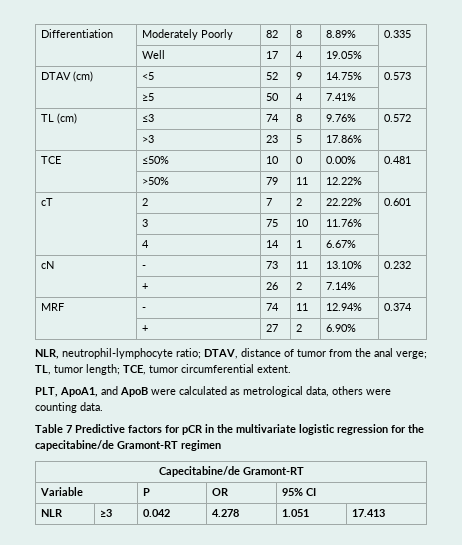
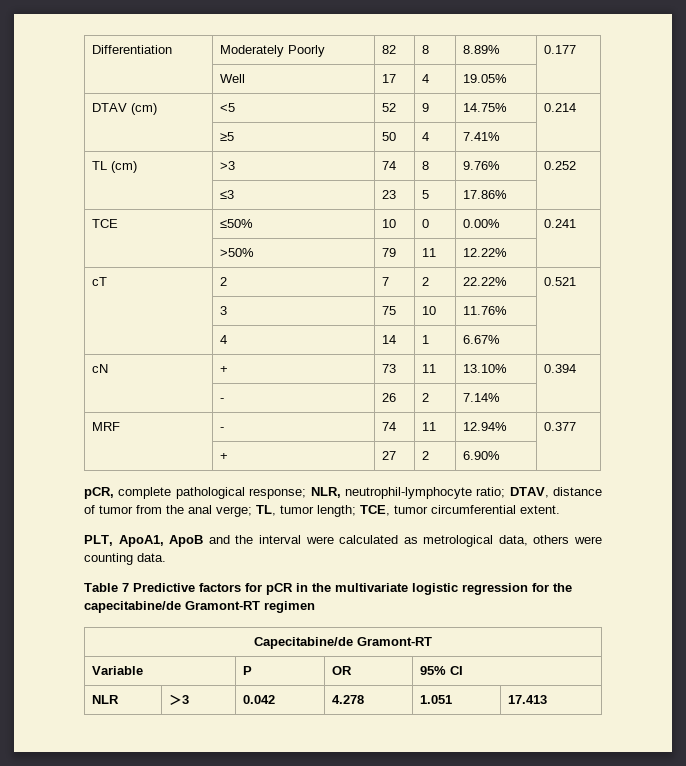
- Differentiation | Moderately Poorly | 82 | 8 | 8.89% | 0.335
+ Differentiation | Moderately Poorly | 82 | 8 | 8.89% | 0.177
- DTAV (cm) | <5 | 52 | 9 | 14.75% | 0.573
+ DTAV (cm) | <5 | 52 | 9 | 14.75% | 0.214
- TL (cm) | ≤3 | 74 | 8 | 9.76% | 0.572
- | >3 | 23 | 5 | 17.86% |
+ TL (cm) | >3 | 74 | 8 | 9.76% | 0.252
+ | ≤3 | 23 | 5 | 17.86% |
- TCE | ≤50% | 10 | 0 | 0.00% | 0.481
+ TCE | ≤50% | 10 | 0 | 0.00% | 0.241
- cT | 2 | 7 | 2 | 22.22% | 0.601
+ cT | 2 | 7 | 2 | 22.22% | 0.521
- cN | - | 73 | 11 | 13.10% | 0.232
- | + | 26 | 2 | 7.14% |
+ cN | + | 73 | 11 | 13.10% | 0.394
+ | - | 26 | 2 | 7.14% |
- MRF | - | 74 | 11 | 12.94% | 0.374
+ MRF | - | 74 | 11 | 12.94% | 0.377
- NLR, neutrophil-lymphocyte ratio; DTAV, distance of tumor from the anal verge; TL, tumor length; TCE, tumor circumferential extent.
+ pCR, complete pathological response; NLR, neutrophil-lymphocyte ratio; DTAV, distance of tumor from the anal verge; TL, tumor length; TCE, tumor circumferential extent.
- PLT, ApoA1, and ApoB were calculated as metrological data, others were counting data.
+ PLT, ApoA1, ApoB and the interval were calculated as metrological data, others were counting data.
- NLR | ≥3 | 0.042 | 4.278 | 1.051 | 17.413
+ NLR | ＞3 | 0.042 | 4.278 | 1.051 | 17.413

